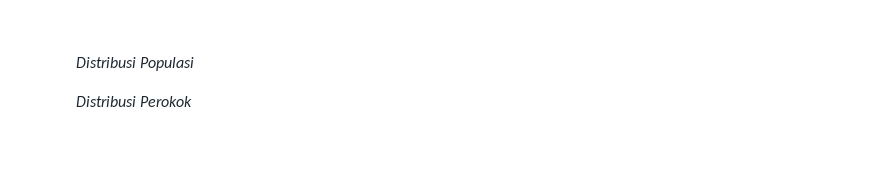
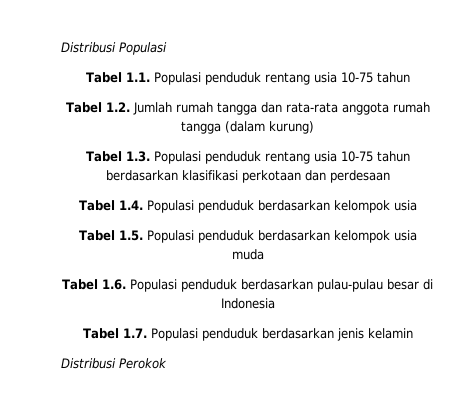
+ Tabel 1.1. Populasi penduduk rentang usia 10-75 tahun
+ Tabel 1.2. Jumlah rumah tangga dan rata-rata anggota rumah tangga (dalam kurung)
+ Tabel 1.3. Populasi penduduk rentang usia 10-75 tahun berdasarkan klasifikasi perkotaan dan perdesaan
+ Tabel 1.4. Populasi penduduk berdasarkan kelompok usia
+ Tabel 1.5. Populasi penduduk berdasarkan kelompok usia muda
+ Tabel 1.6. Populasi penduduk berdasarkan pulau-pulau besar di Indonesia
+ Tabel 1.7. Populasi penduduk berdasarkan jenis kelamin

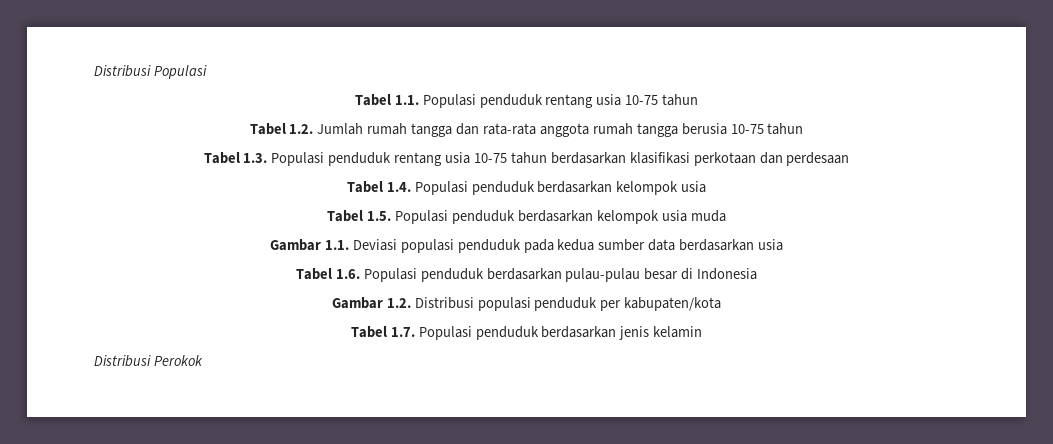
- Tabel 1.2. Jumlah rumah tangga dan rata-rata anggota rumah tangga (dalam kurung)
+ Tabel 1.2. Jumlah rumah tangga dan rata-rata anggota rumah tangga berusia 10-75 tahun
+ Gambar 1.1. Deviasi populasi penduduk pada kedua sumber data berdasarkan usia
+ Gambar 1.2. Distribusi populasi penduduk per kabupaten/kota

